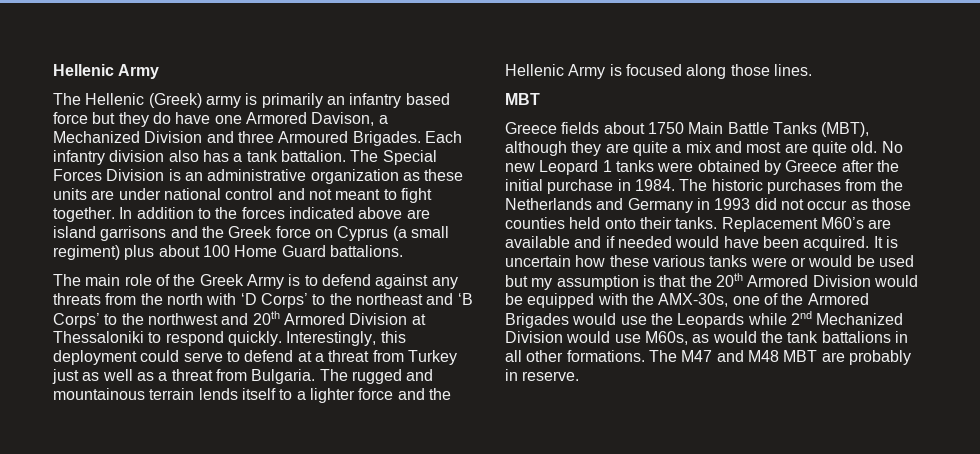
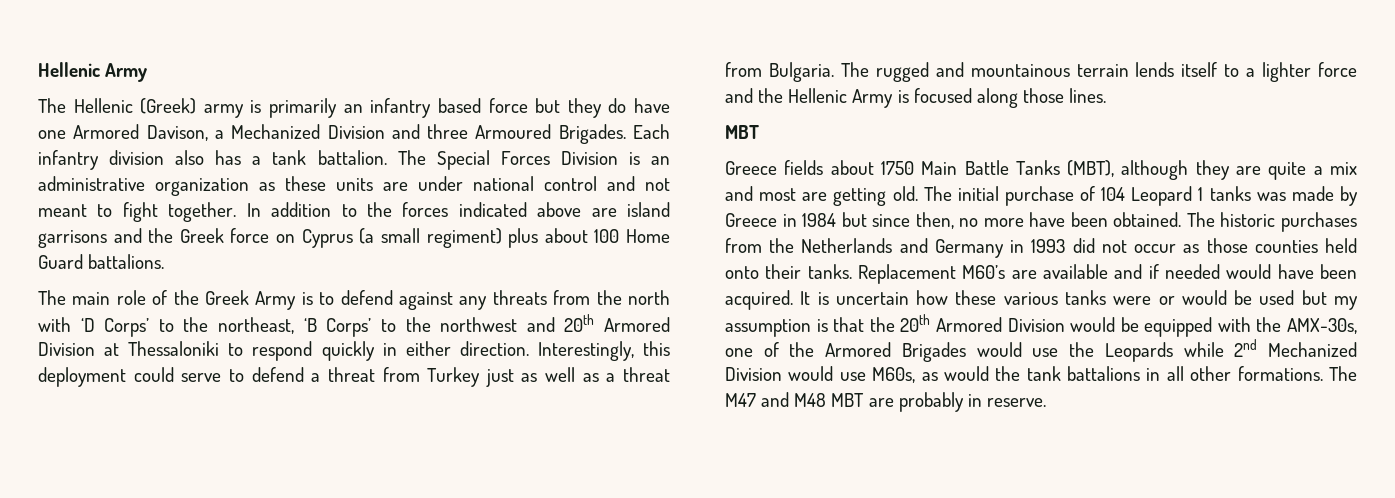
- The main role of the Greek Army is to defend against any threats from the north with ‘D Corps’ to the northeast and ‘B Corps’ to the northwest and 20th Armored Division at Thessaloniki to respond quickly.
+ The main role of the Greek Army is to defend against any threats from the north with ‘D Corps’ to the northeast, ‘B Corps’ to the northwest and 20th Armored Division at Thessaloniki to respond quickly in either direction.
- Interestingly, this deployment could serve to defend at a threat from Turkey just as well as a threat from Bulgaria.
+ Interestingly, this deployment could serve to defend a threat from Turkey just as well as a threat from Bulgaria.
- Greece fields about 1750 Main Battle Tanks (MBT), although they are quite a mix and most are quite old. No new Leopard 1 tanks were obtained by Greece after the initial purchase in 1984.
+ Greece fields about 1750 Main Battle Tanks (MBT), although they are quite a mix and most are getting old. The initial purchase of 104 Leopard 1 tanks was made by Greece in 1984 but since then, no more have been obtained.

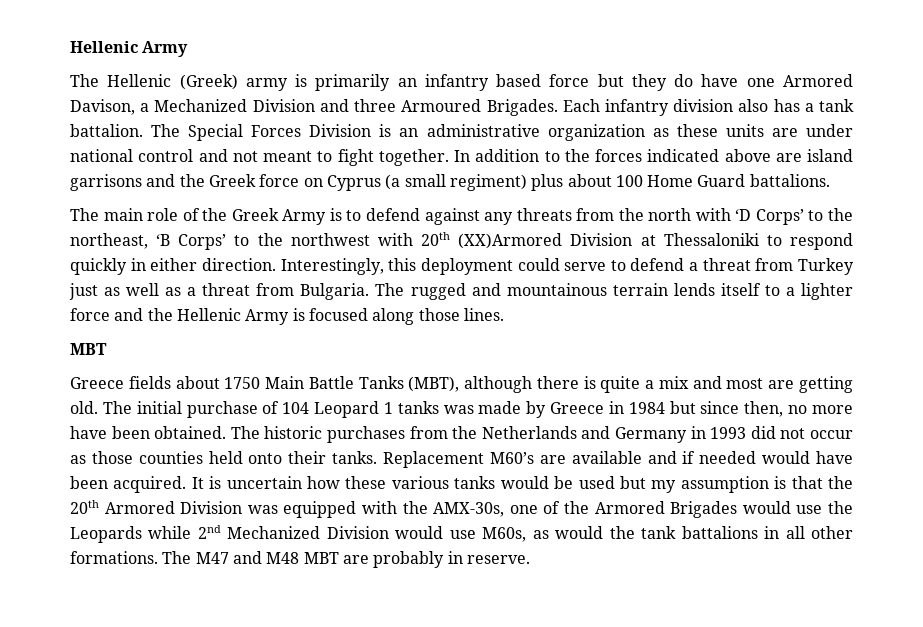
- The main role of the Greek Army is to defend against any threats from the north with ‘D Corps’ to the northeast, ‘B Corps’ to the northwest and 20th Armored Division at Thessaloniki to respond quickly in either direction.
+ The main role of the Greek Army is to defend against any threats from the north with ‘D Corps’ to the northeast, ‘B Corps’ to the northwest with 20th (XX)Armored Division at Thessaloniki to respond quickly in either direction.
- Greece fields about 1750 Main Battle Tanks (MBT), although they are quite a mix and most are getting old.
+ Greece fields about 1750 Main Battle Tanks (MBT), although there is quite a mix and most are getting old.
- It is uncertain how these various tanks were or would be used but my assumption is that the 20th Armored Division would be equipped with the AMX-30s, one of the Armored Brigades would use the Leopards while 2nd Mechanized Division would use M60s, as would the tank battalions in all other formations.
+ It is uncertain how these various tanks would be used but my assumption is that the 20th Armored Division was equipped with the AMX-30s, one of the Armored Brigades would use the Leopards while 2nd Mechanized Division would use M60s, as would the tank battalions in all other formations.

